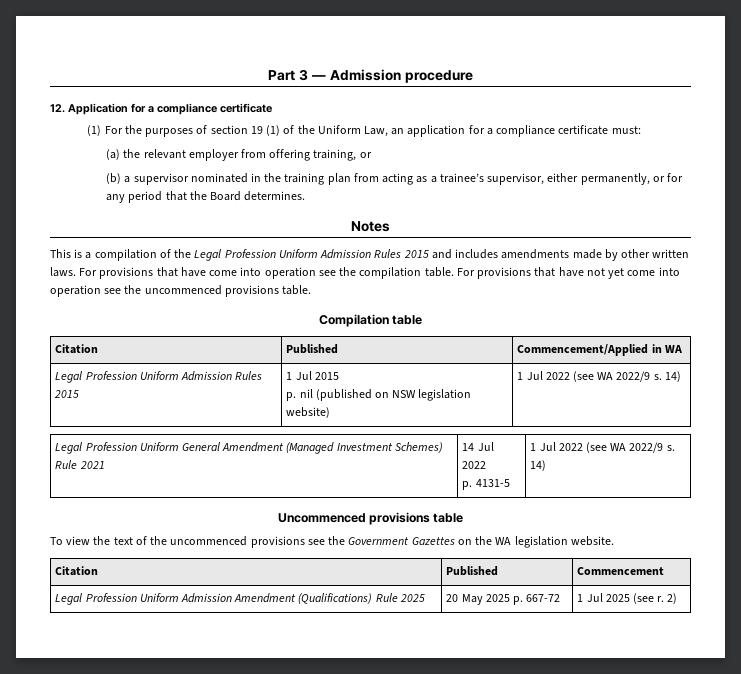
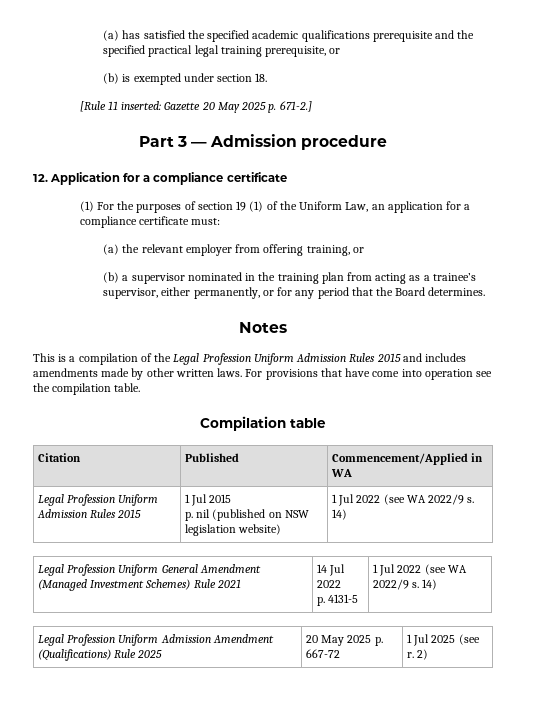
+ (a) has satisfied the specified academic qualifications prerequisite and the specified practical legal training prerequisite, or
+ (b) is exempted under section 18.
+ [Rule 11 inserted: Gazette 20 May 2025 p. 671-2.]
- For provisions that have not yet come into operation see the uncommenced provisions table.
- Uncommenced provisions table
- To view the text of the uncommenced provisions see the Government Gazettes on the WA legislation website.
- Citation | Published | Commencement

